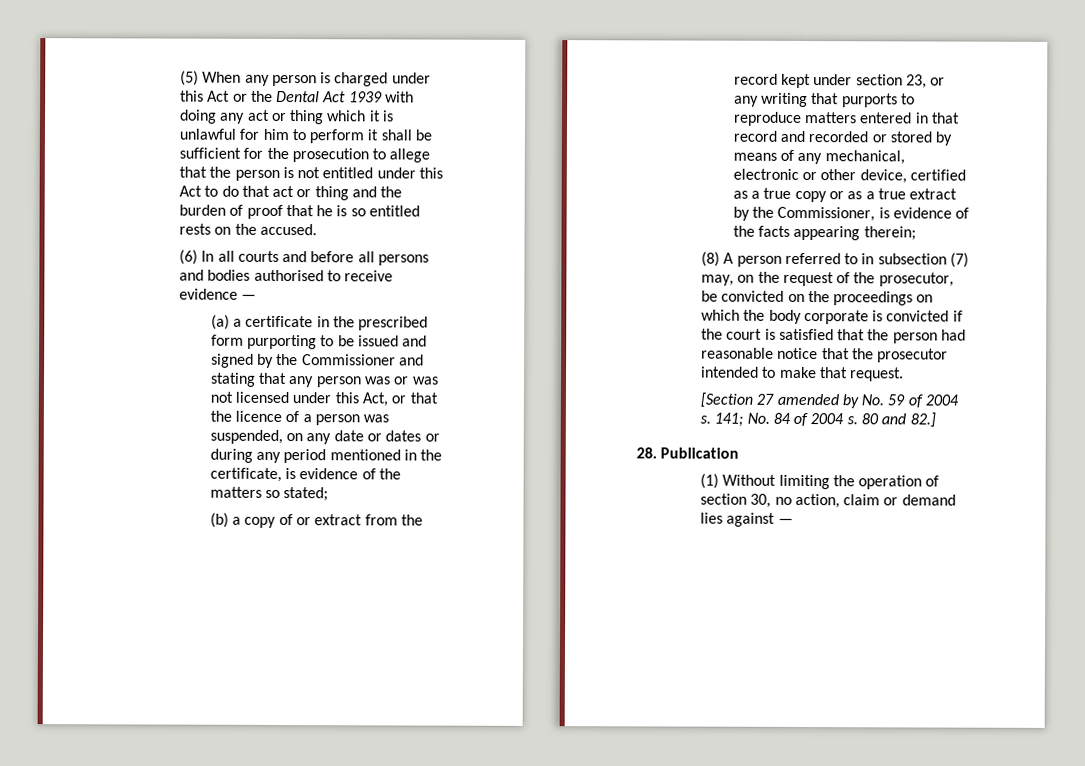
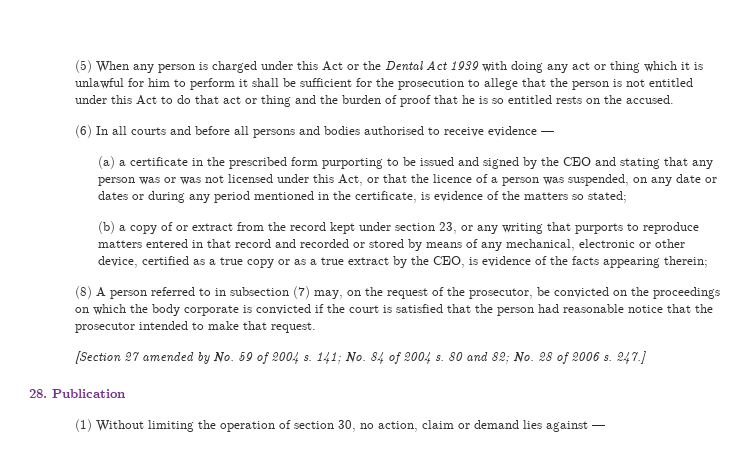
- (a) a certificate in the prescribed form purporting to be issued and signed by the Commissioner and stating that any person was or was not licensed under this Act, or that the licence of a person was suspended, on any date or dates or during any period mentioned in the certificate, is evidence of the matters so stated;
+ (a) a certificate in the prescribed form purporting to be issued and signed by the CEO and stating that any person was or was not licensed under this Act, or that the licence of a person was suspended, on any date or dates or during any period mentioned in the certificate, is evidence of the matters so stated;
- (b) a copy of or extract from the record kept under section 23, or any writing that purports to reproduce matters entered in that record and recorded or stored by means of any mechanical, electronic or other device, certified as a true copy or as a true extract by the Commissioner, is evidence of the facts appearing therein;
+ (b) a copy of or extract from the record kept under section 23, or any writing that purports to reproduce matters entered in that record and recorded or stored by means of any mechanical, electronic or other device, certified as a true copy or as a true extract by the CEO, is evidence of the facts appearing therein;
- 80 and 82.]
+ 80 and 82; No. 28 of 2006 s. 247.]

